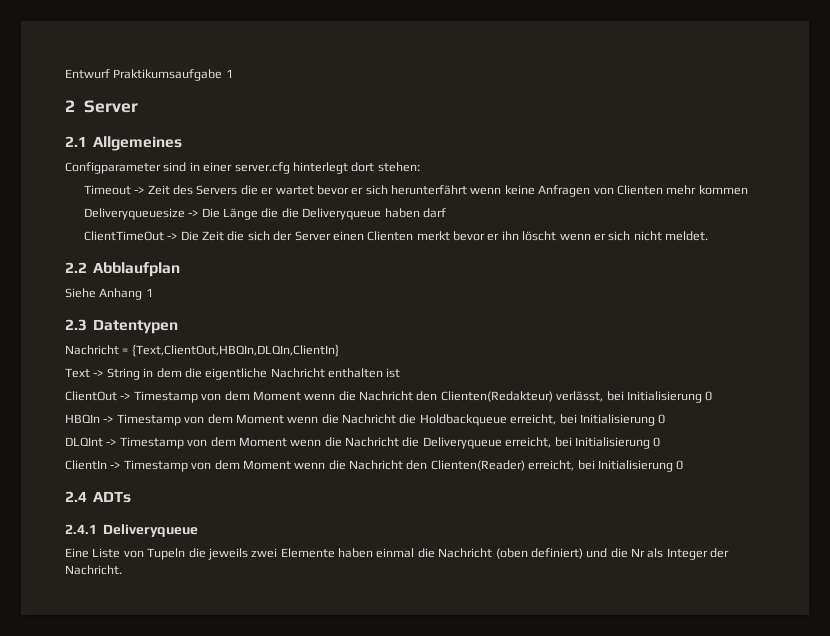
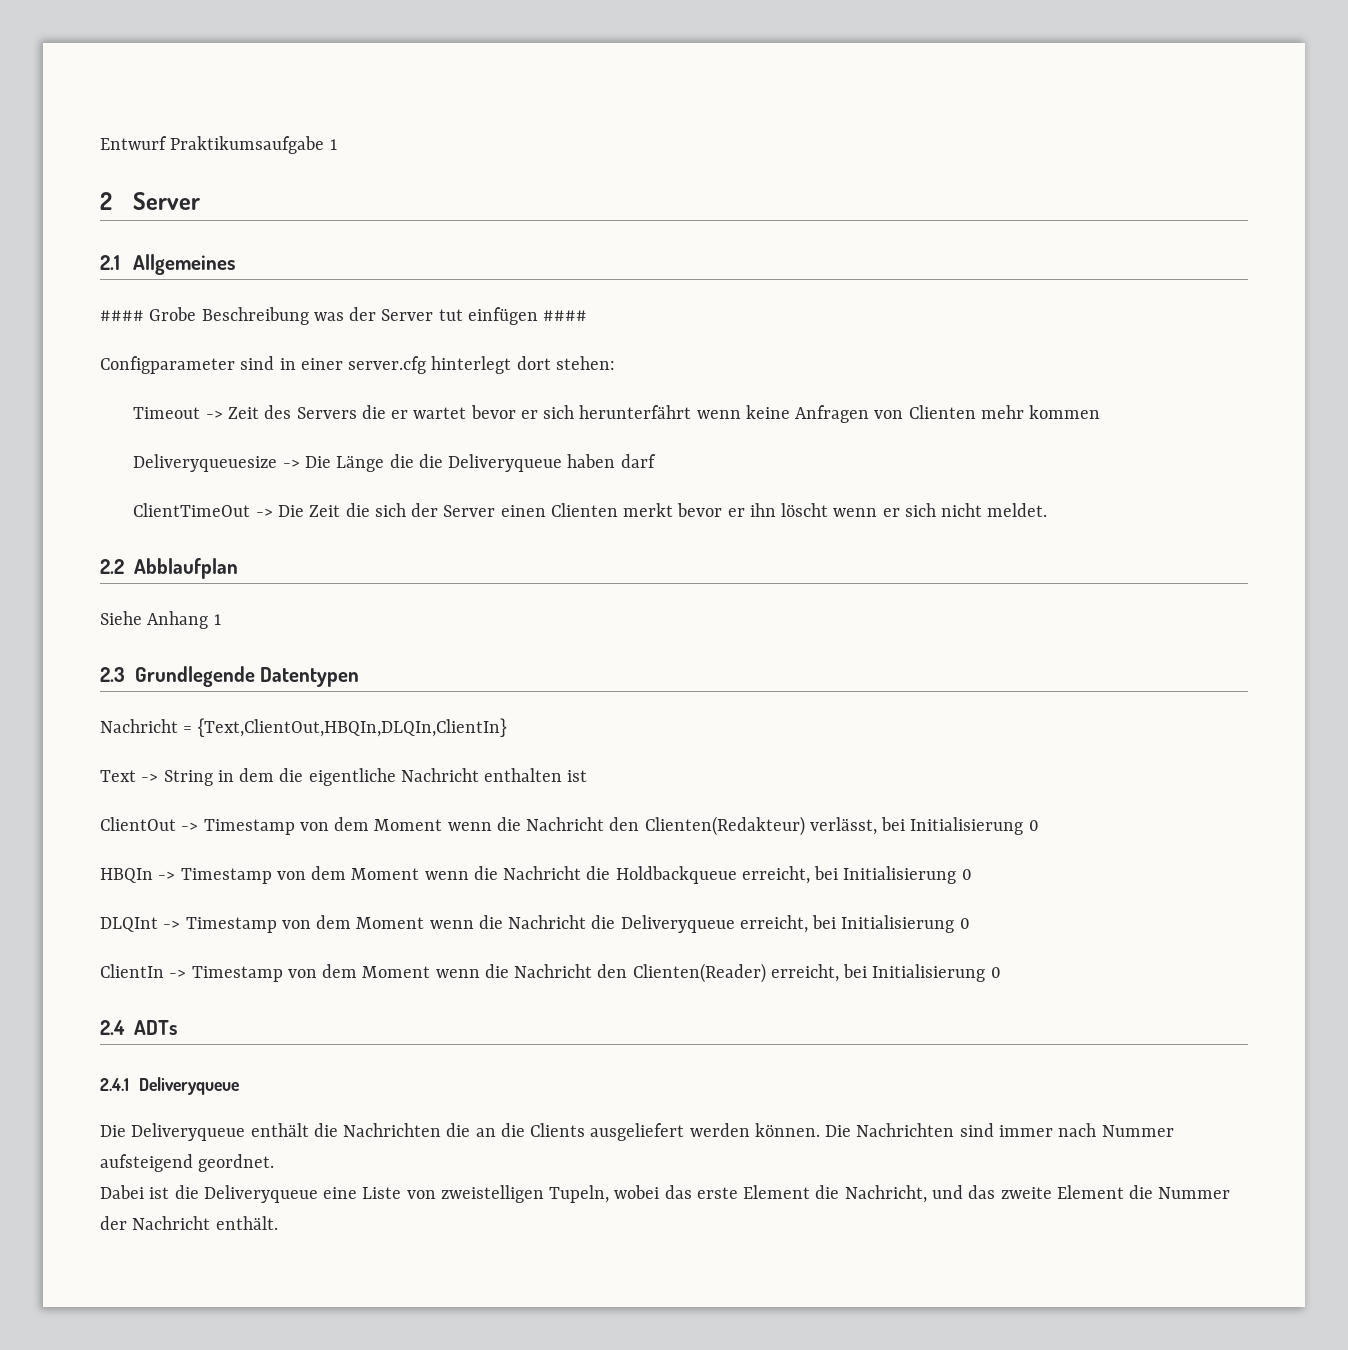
+ #### Grobe Beschreibung was der Server tut einfügen ####
- 2.3 Datentypen
+ 2.3 Grundlegende Datentypen
- Eine Liste von Tupeln die jeweils zwei Elemente haben einmal die Nachricht (oben definiert) und die Nr als Integer der Nachricht.
+ Die Deliveryqueue enthält die Nachrichten die an die Clients ausgeliefert werden können. Die Nachrichten sind immer nach Nummer aufsteigend geordnet.
+ Dabei ist die Deliveryqueue eine Liste von zweistelligen Tupeln, wobei das erste Element die Nachricht, und das zweite Element die Nummer der Nachricht enthält.

